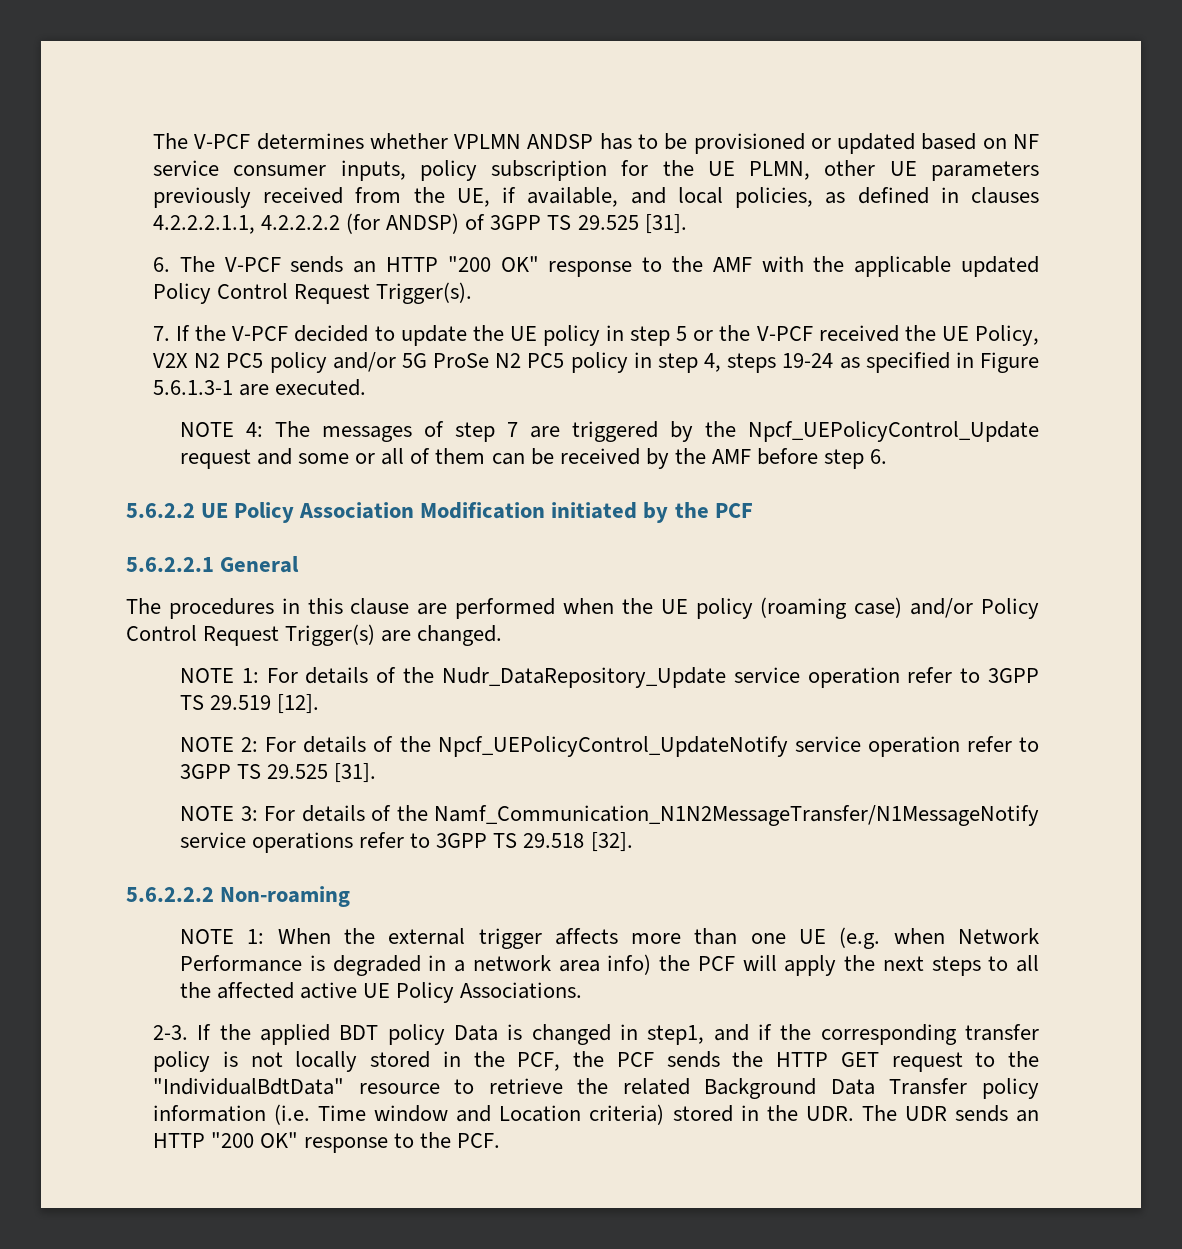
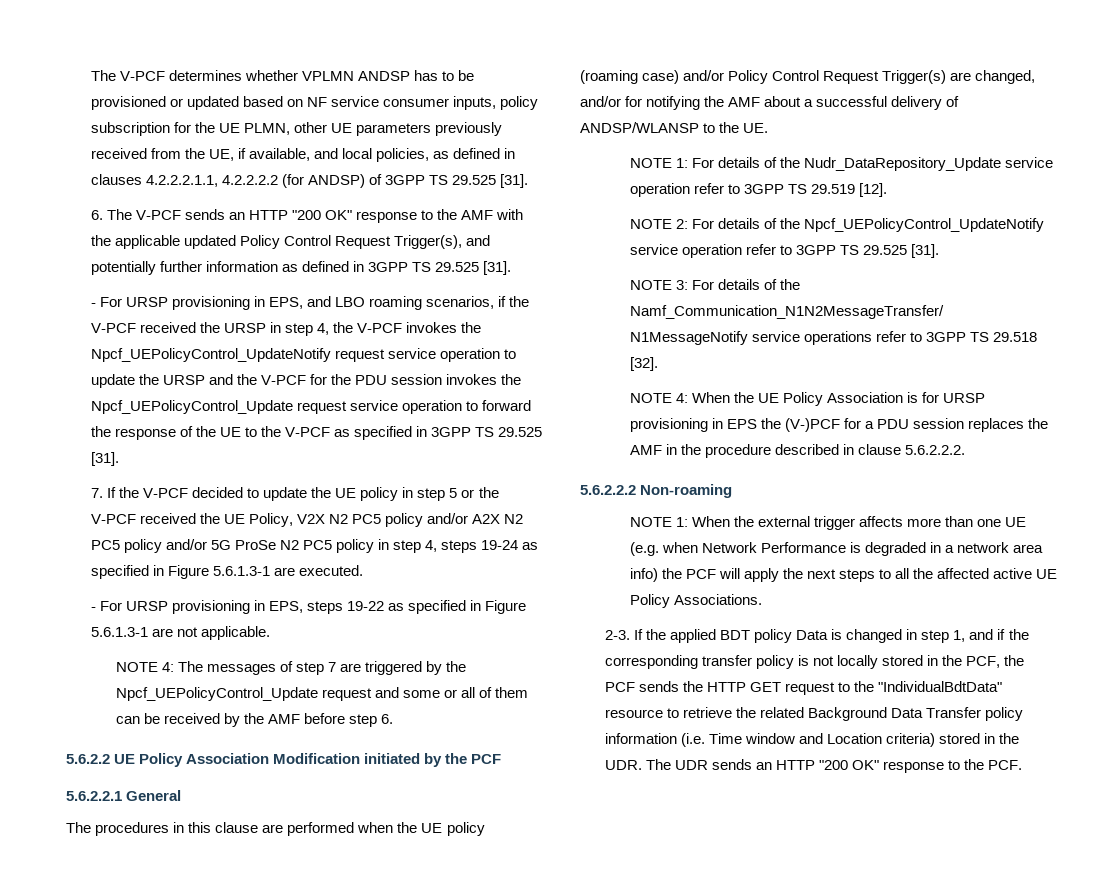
- 6. The V-PCF sends an HTTP "200 OK" response to the AMF with the applicable updated Policy Control Request Trigger(s).
+ 6. The V-PCF sends an HTTP "200 OK" response to the AMF with the applicable updated Policy Control Request Trigger(s), and potentially further information as defined in 3GPP TS 29.525 [31].
+ - For URSP provisioning in EPS, and LBO roaming scenarios, if the V-PCF received the URSP in step 4, the V-PCF invokes the Npcf_UEPolicyControl_UpdateNotify request service operation to update the URSP and the V-PCF for the PDU session invokes the Npcf_UEPolicyControl_Update request service operation to forward the response of the UE to the V-PCF as specified in 3GPP TS 29.525 [31].
- 7. If the V-PCF decided to update the UE policy in step 5 or the V-PCF received the UE Policy, V2X N2 PC5 policy and/or 5G ProSe N2 PC5 policy in step 4, steps 19-24 as specified in Figure 5.6.1.3-1 are executed.
+ 7. If the V-PCF decided to update the UE policy in step 5 or the V-PCF received the UE Policy, V2X N2 PC5 policy and/or A2X N2 PC5 policy and/or 5G ProSe N2 PC5 policy in step 4, steps 19-24 as specified in Figure 5.6.1.3-1 are executed.
+ - For URSP provisioning in EPS, steps 19-22 as specified in Figure 5.6.1.3-1 are not applicable.
- The procedures in this clause are performed when the UE policy (roaming case) and/or Policy Control Request Trigger(s) are changed.
+ The procedures in this clause are performed when the UE policy (roaming case) and/or Policy Control Request Trigger(s) are changed, and/or for notifying the AMF about a successful delivery of ANDSP/WLANSP to the UE.
+ NOTE 4: When the UE Policy Association is for URSP provisioning in EPS the (V-)PCF for a PDU session replaces the AMF in the procedure described in clause 5.6.2.2.2.
- If the applied BDT policy Data is changed in step1, and if the corresponding transfer policy is not locally stored in the PCF, the PCF sends the HTTP GET request to the "IndividualBdtData" resource to retrieve the related Background Data Transfer policy information (i.e. Time window and Location criteria) stored in the UDR. The UDR sends an HTTP "200 OK" response to the PCF.
+ If the applied BDT policy Data is changed in step 1, and if the corresponding transfer policy is not locally stored in the PCF, the PCF sends the HTTP GET request to the "IndividualBdtData" resource to retrieve the related Background Data Transfer policy information (i.e. Time window and Location criteria) stored in the UDR. The UDR sends an HTTP "200 OK" response to the PCF.

